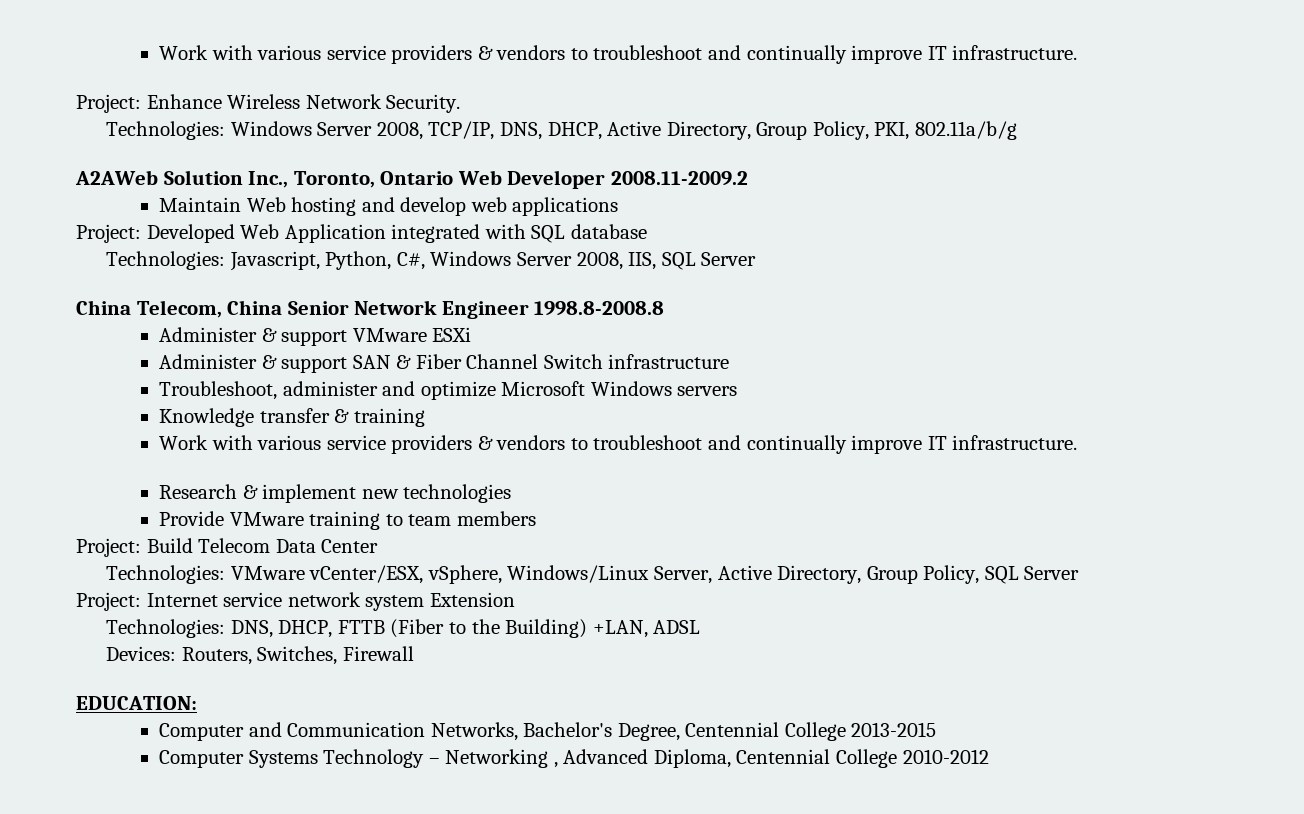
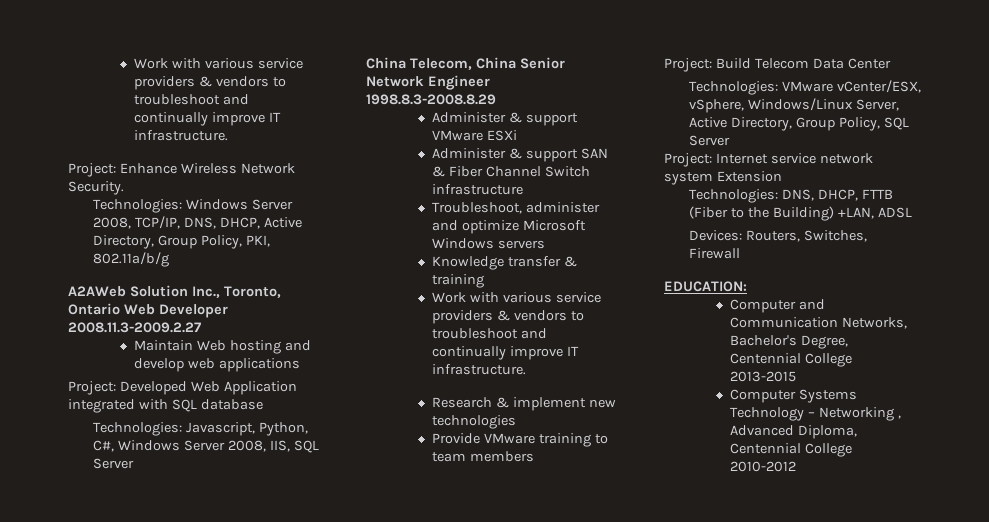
- A2AWeb Solution Inc., Toronto, Ontario Web Developer 2008.11-2009.2
+ A2AWeb Solution Inc., Toronto, Ontario Web Developer 2008.11.3-2009.2.27
- China Telecom, China Senior Network Engineer 1998.8-2008.8
+ China Telecom, China Senior Network Engineer 1998.8.3-2008.8.29

